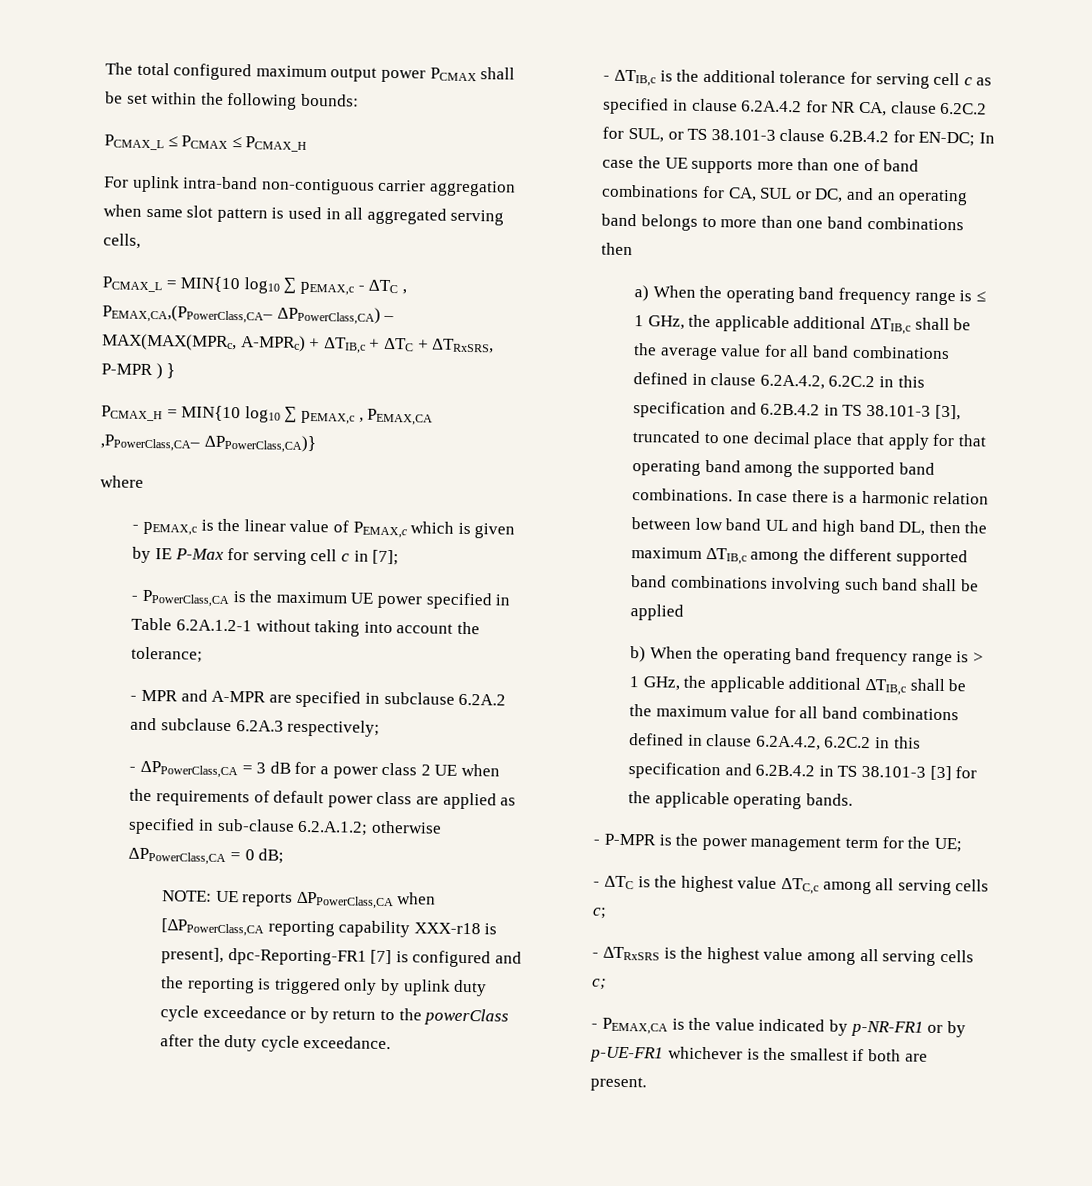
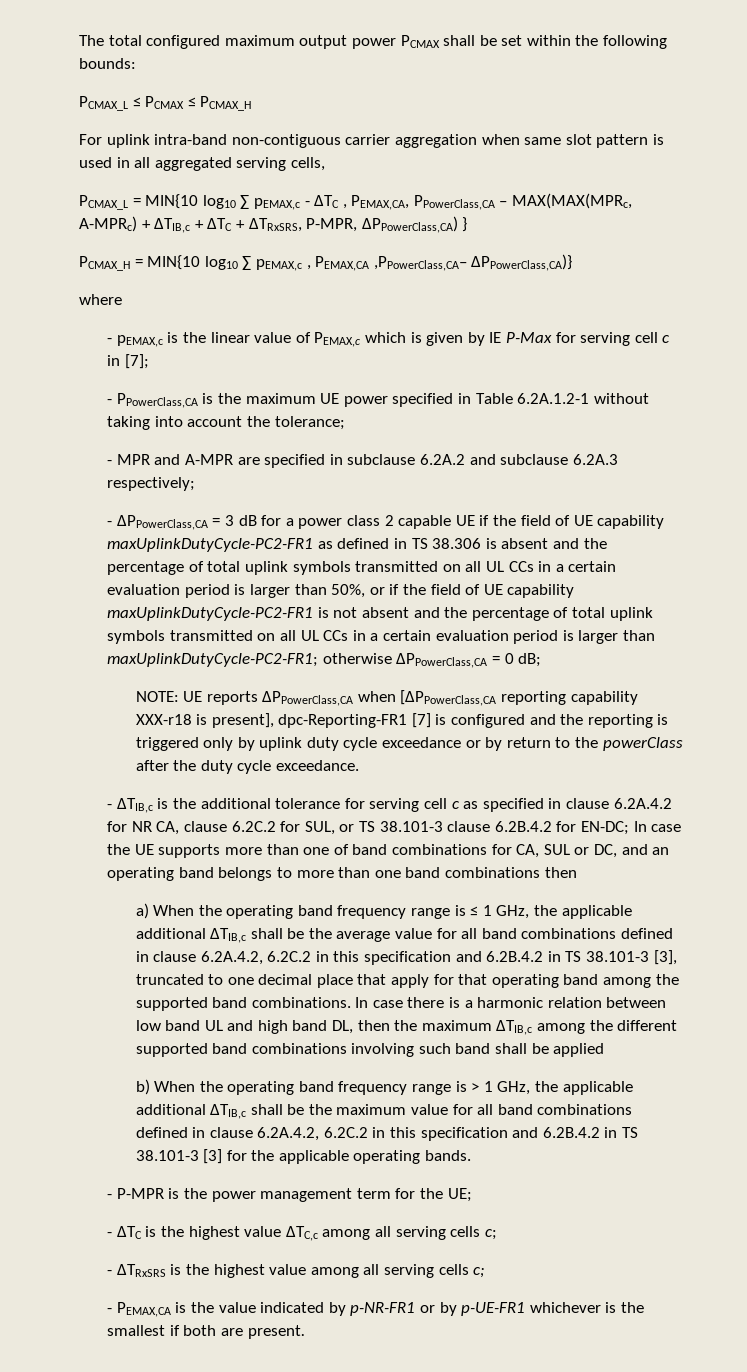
- PCMAX_L = MIN{10 log10 ∑ pEMAX,c - ΔTC , PEMAX,CA,(PPowerClass,CA– ΔPPowerClass,CA) – MAX(MAX(MPRc, A-MPRc) + ΔTIB,c + ΔTC + ΔTRxSRS, P-MPR ) }
+ PCMAX_L = MIN{10 log10 ∑ pEMAX,c - ΔTC , PEMAX,CA, PPowerClass,CA – MAX(MAX(MPRc, A-MPRc) + ΔTIB,c + ΔTC + ΔTRxSRS, P-MPR, ΔPPowerClass,CA) }
- - ΔPPowerClass,CA = 3 dB for a power class 2 UE when the requirements of default power class are applied as specified in sub-clause 6.2.A.1.2; otherwise ΔPPowerClass,CA = 0 dB;
+ - ΔPPowerClass,CA = 3 dB for a power class 2 capable UE if the field of UE capability maxUplinkDutyCycle-PC2-FR1 as defined in TS 38.306 is absent and the percentage of total uplink symbols transmitted on all UL CCs in a certain evaluation period is larger than 50%, or if the field of UE capability maxUplinkDutyCycle-PC2-FR1 is not absent and the percentage of total uplink symbols transmitted on all UL CCs in a certain evaluation period is larger than maxUplinkDutyCycle-PC2-FR1; otherwise ΔPPowerClass,CA = 0 dB;

